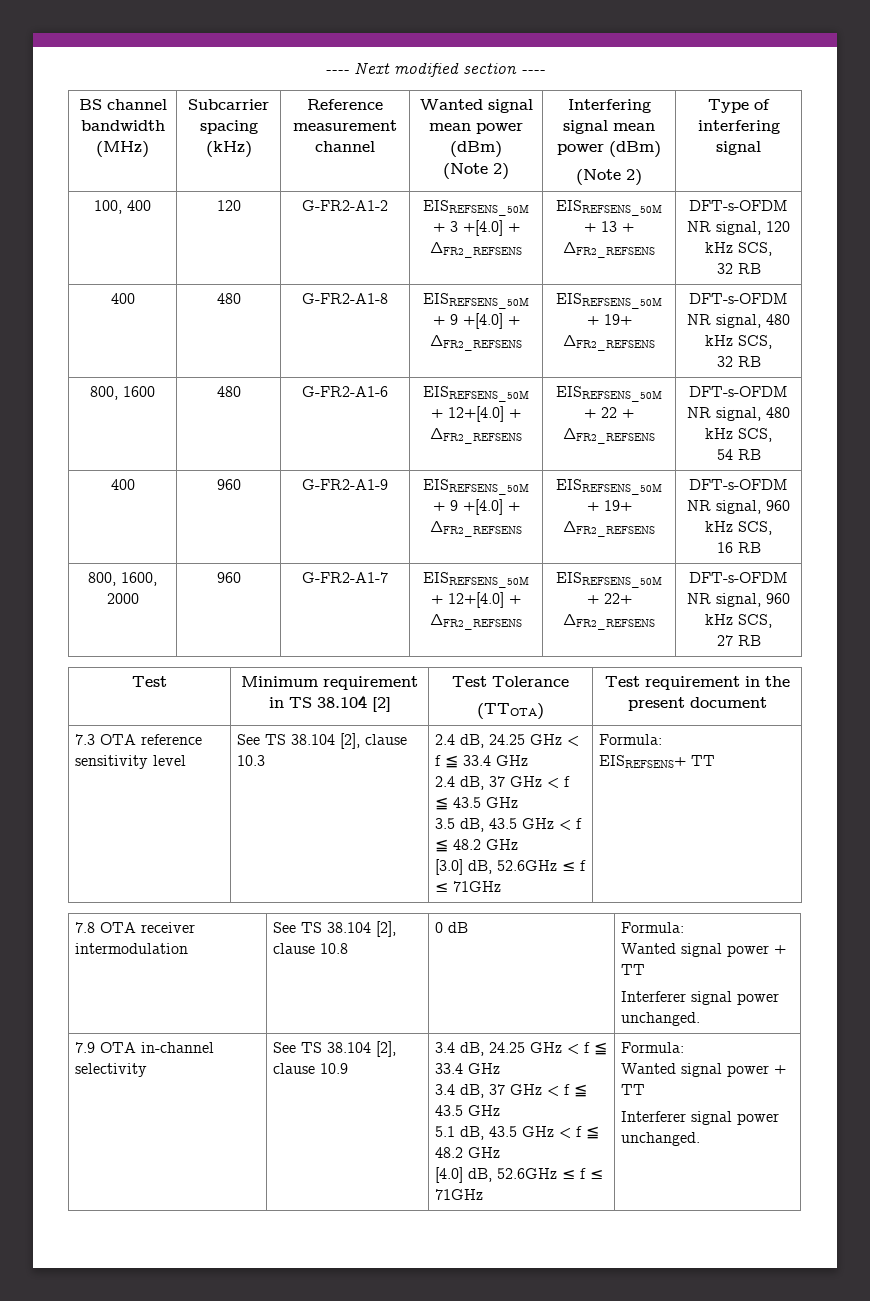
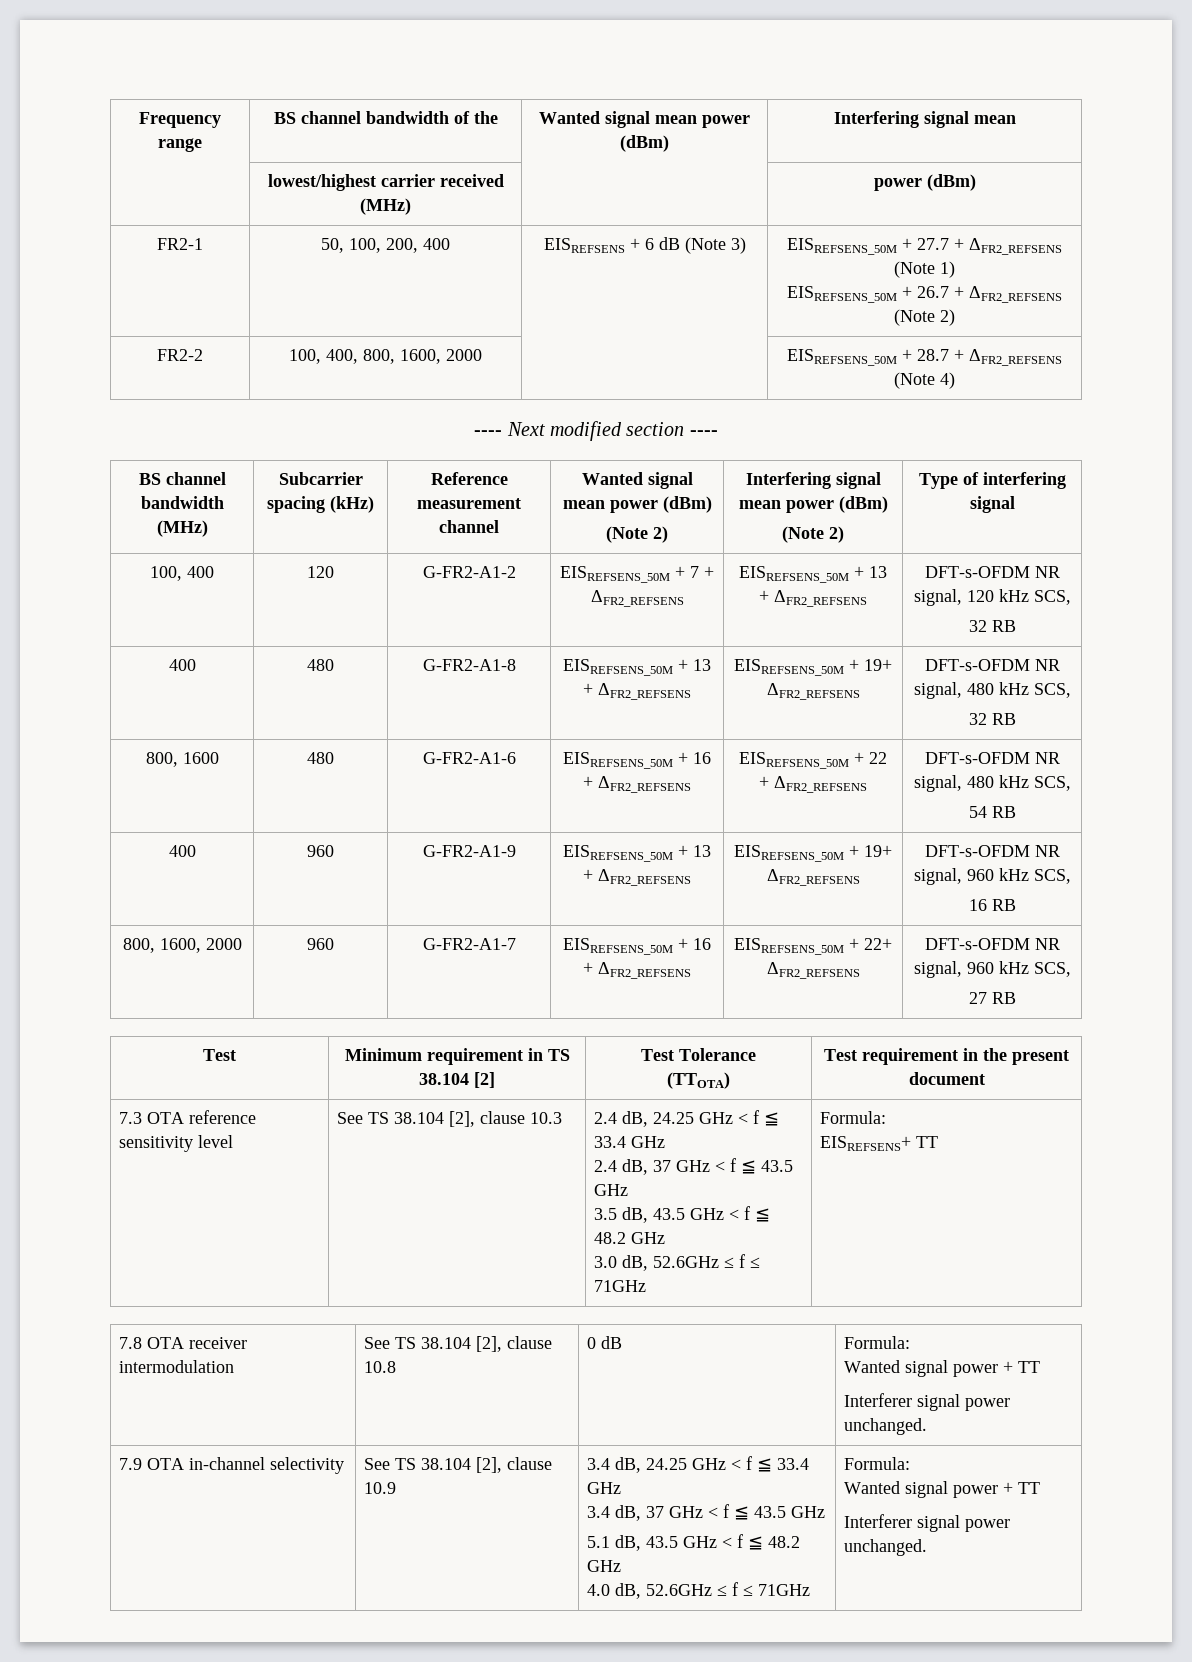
+ Frequency range | BS channel bandwidth of the | Wanted signal mean power (dBm) | Interfering signal mean
+ | lowest/highest carrier received (MHz) | | power (dBm)
+ FR2-1 | 50, 100, 200, 400 | EISREFSENS + 6 dB (Note 3) | EISREFSENS_50M + 27.7 + ΔFR2_REFSENS (Note 1)
+ EISREFSENS_50M + 26.7 + ΔFR2_REFSENS (Note 2)
+ FR2-2 | 100, 400, 800, 1600, 2000 | | EISREFSENS_50M + 28.7 + ΔFR2_REFSENS (Note 4)
- 100, 400 | 120 | G-FR2-A1-2 | EISREFSENS_50M + 3 +[4.0] + ΔFR2_REFSENS | EISREFSENS_50M + 13 + ΔFR2_REFSENS | DFT-s-OFDM NR signal, 120 kHz SCS,
+ 100, 400 | 120 | G-FR2-A1-2 | EISREFSENS_50M + 7 + ΔFR2_REFSENS | EISREFSENS_50M + 13 + ΔFR2_REFSENS | DFT-s-OFDM NR signal, 120 kHz SCS,
- 400 | 480 | G-FR2-A1-8 | EISREFSENS_50M + 9 +[4.0] + ΔFR2_REFSENS | EISREFSENS_50M + 19+ ΔFR2_REFSENS | DFT-s-OFDM NR signal, 480 kHz SCS,
+ 400 | 480 | G-FR2-A1-8 | EISREFSENS_50M + 13 + ΔFR2_REFSENS | EISREFSENS_50M + 19+ ΔFR2_REFSENS | DFT-s-OFDM NR signal, 480 kHz SCS,
- 800, 1600 | 480 | G-FR2-A1-6 | EISREFSENS_50M + 12+[4.0] + ΔFR2_REFSENS | EISREFSENS_50M + 22 + ΔFR2_REFSENS | DFT-s-OFDM NR signal, 480 kHz SCS,
+ 800, 1600 | 480 | G-FR2-A1-6 | EISREFSENS_50M + 16 + ΔFR2_REFSENS | EISREFSENS_50M + 22 + ΔFR2_REFSENS | DFT-s-OFDM NR signal, 480 kHz SCS,
- 400 | 960 | G-FR2-A1-9 | EISREFSENS_50M + 9 +[4.0] + ΔFR2_REFSENS | EISREFSENS_50M + 19+ ΔFR2_REFSENS | DFT-s-OFDM NR signal, 960 kHz SCS,
+ 400 | 960 | G-FR2-A1-9 | EISREFSENS_50M + 13 + ΔFR2_REFSENS | EISREFSENS_50M + 19+ ΔFR2_REFSENS | DFT-s-OFDM NR signal, 960 kHz SCS,
- 800, 1600, 2000 | 960 | G-FR2-A1-7 | EISREFSENS_50M + 12+[4.0] + ΔFR2_REFSENS | EISREFSENS_50M + 22+ ΔFR2_REFSENS | DFT-s-OFDM NR signal, 960 kHz SCS,
+ 800, 1600, 2000 | 960 | G-FR2-A1-7 | EISREFSENS_50M + 16 + ΔFR2_REFSENS | EISREFSENS_50M + 22+ ΔFR2_REFSENS | DFT-s-OFDM NR signal, 960 kHz SCS,
- [3.0] dB, 52.6GHz ≤ f ≤ 71GHz
+ 3.0 dB, 52.6GHz ≤ f ≤ 71GHz
- [4.0] dB, 52.6GHz ≤ f ≤ 71GHz
+ 4.0 dB, 52.6GHz ≤ f ≤ 71GHz

